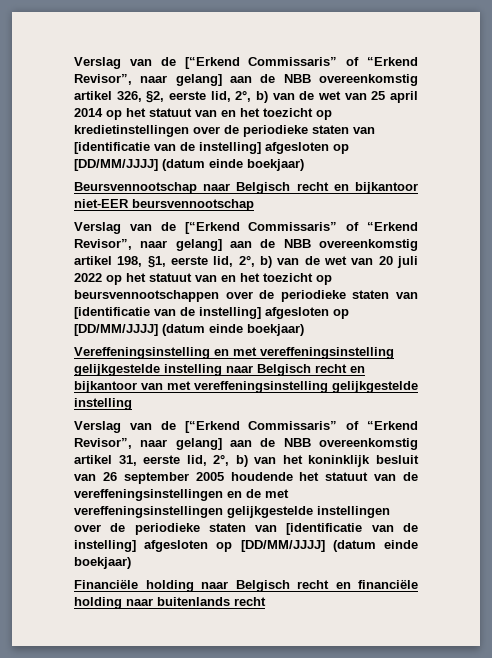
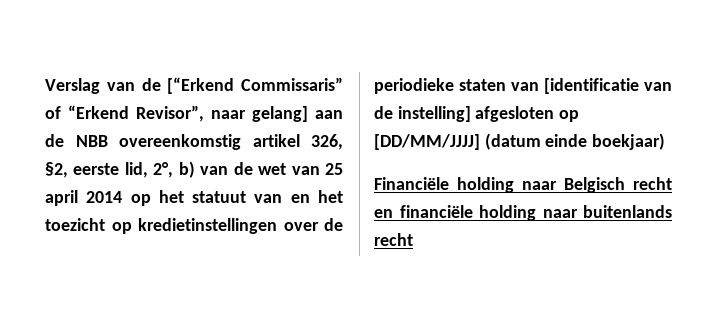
- Beursvennootschap naar Belgisch recht en bijkantoor niet-EER beursvennootschap
- Verslag van de [“Erkend Commissaris” of “Erkend Revisor”, naar gelang] aan de NBB overeenkomstig artikel 198, §1, eerste lid, 2°, b) van de wet van 20 juli 2022 op het statuut van en het toezicht op beursvennootschappen over de periodieke staten van [identificatie van de instelling] afgesloten op [DD/MM/JJJJ] (datum einde boekjaar)
- Vereffeningsinstelling en met vereffeningsinstelling gelijkgestelde instelling naar Belgisch recht en bijkantoor van met vereffeningsinstelling gelijkgestelde instelling
- Verslag van de [“Erkend Commissaris” of “Erkend Revisor”, naar gelang] aan de NBB overeenkomstig artikel 31, eerste lid, 2°, b) van het koninklijk besluit van 26 september 2005 houdende het statuut van de vereffeningsinstellingen en de met vereffeningsinstellingen gelijkgestelde instellingen over de periodieke staten van [identificatie van de instelling] afgesloten op [DD/MM/JJJJ] (datum einde boekjaar)

